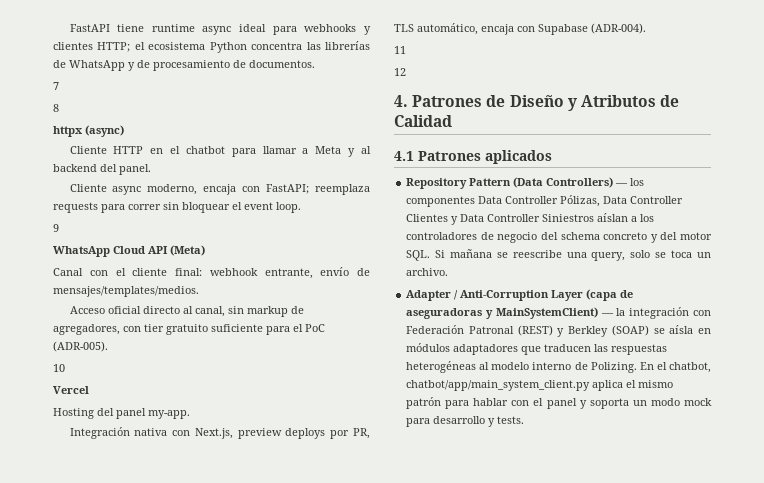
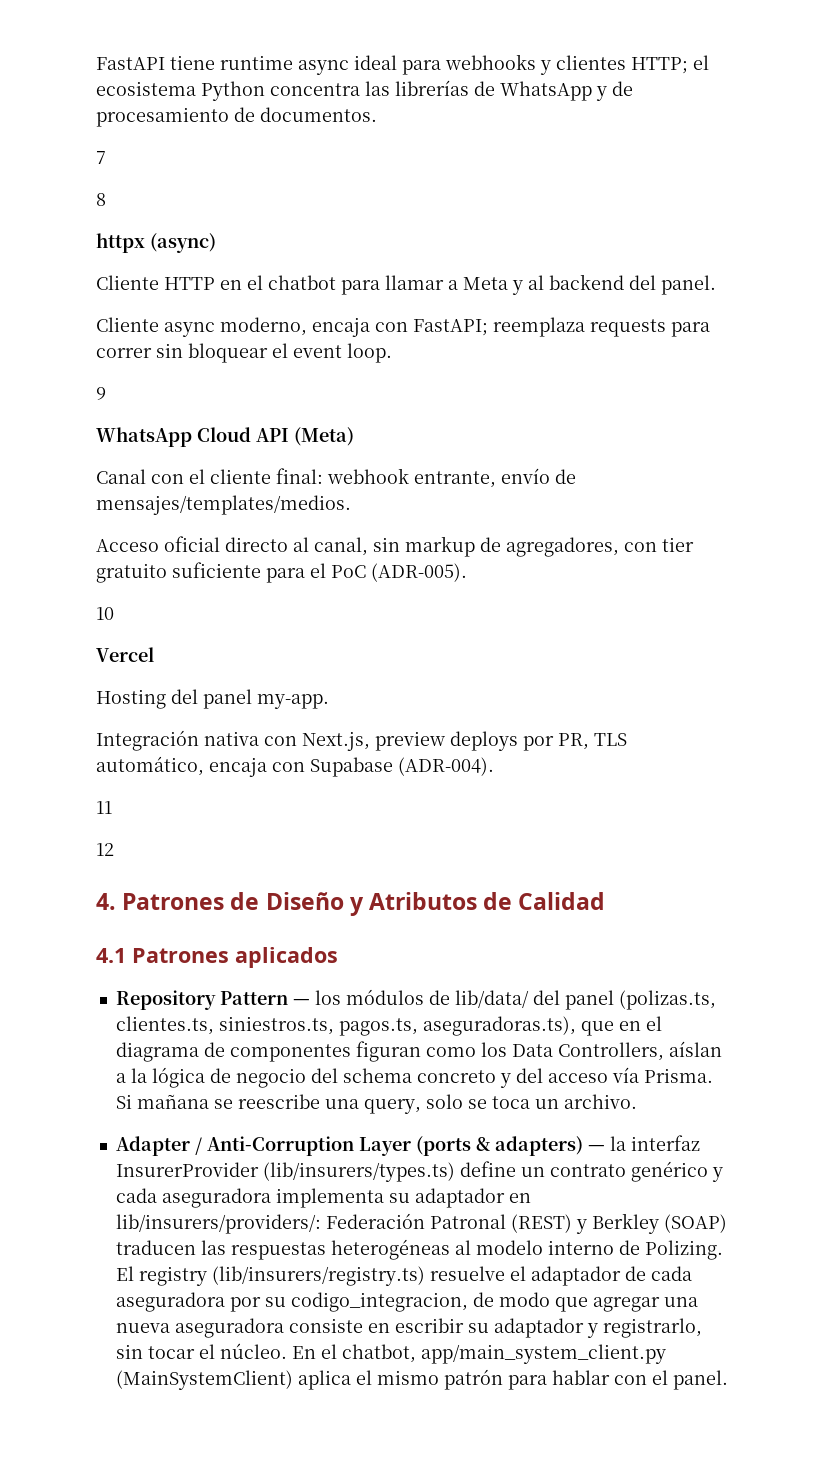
- Repository Pattern (Data Controllers) — los componentes Data Controller Pólizas, Data Controller Clientes y Data Controller Siniestros aíslan a los controladores de negocio del schema concreto y del motor SQL. Si mañana se reescribe una query, solo se toca un archivo.
+ Repository Pattern — los módulos de lib/data/ del panel (polizas.ts, clientes.ts, siniestros.ts, pagos.ts, aseguradoras.ts), que en el diagrama de componentes figuran como los Data Controllers, aíslan a la lógica de negocio del schema concreto y del acceso vía Prisma. Si mañana se reescribe una query, solo se toca un archivo.
- Adapter / Anti-Corruption Layer (capa de aseguradoras y MainSystemClient) — la integración con Federación Patronal (REST) y Berkley (SOAP) se aísla en módulos adaptadores que traducen las respuestas heterogéneas al modelo interno de Polizing.
+ Adapter / Anti-Corruption Layer (ports & adapters) — la interfaz InsurerProvider (lib/insurers/types.ts) define un contrato genérico y cada aseguradora implementa su adaptador en lib/insurers/providers/: Federación Patronal (REST) y Berkley (SOAP) traducen las respuestas heterogéneas al modelo interno de Polizing.
+ El registry (lib/insurers/registry.ts) resuelve el adaptador de cada aseguradora por su codigo_integracion, de modo que agregar una nueva aseguradora consiste en escribir su adaptador y registrarlo, sin tocar el núcleo.
- En el chatbot, chatbot/app/main_system_client.py aplica el mismo patrón para hablar con el panel y soporta un modo mock para desarrollo y tests.
+ En el chatbot, app/main_system_client.py (MainSystemClient) aplica el mismo patrón para hablar con el panel.

